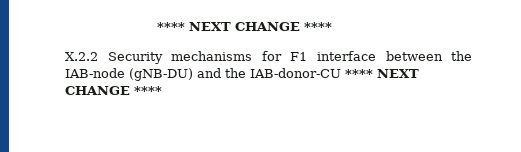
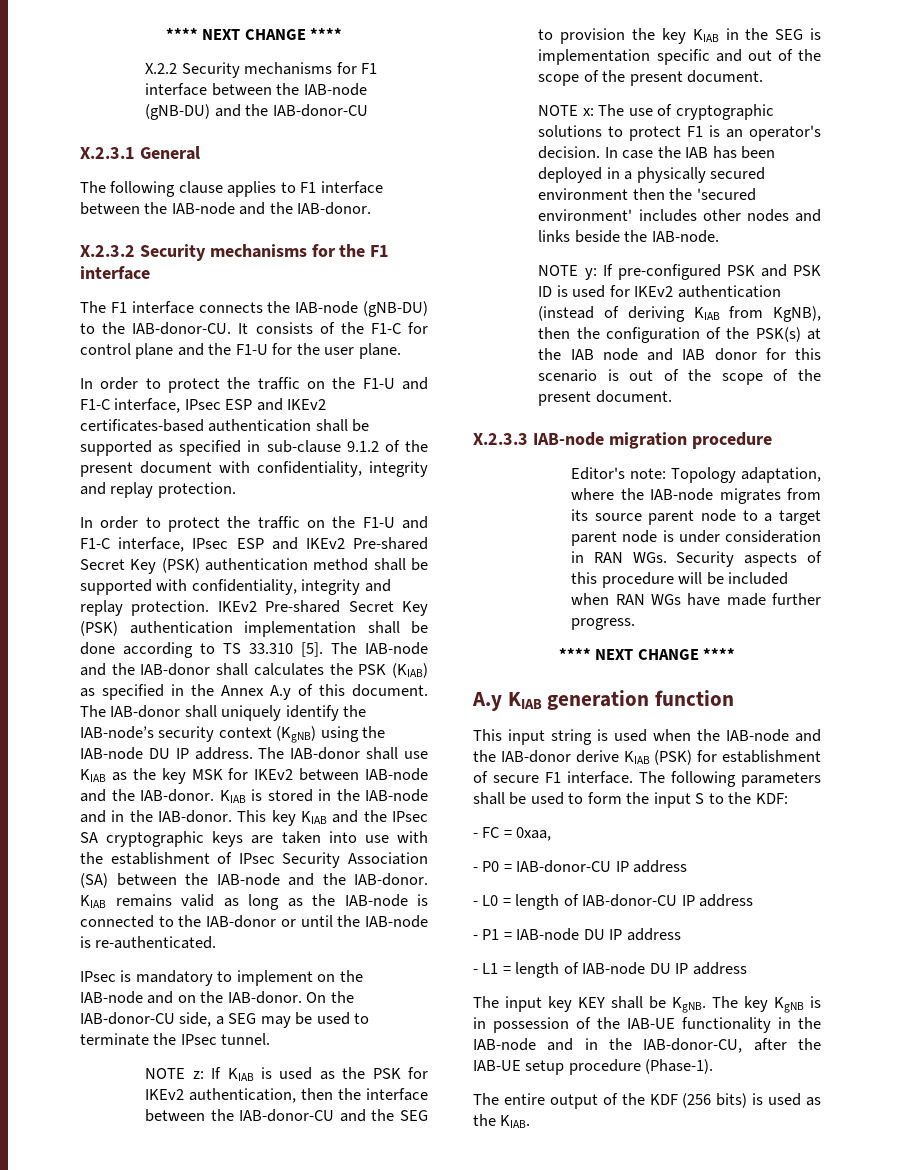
- X.2.2 Security mechanisms for F1 interface between the IAB-node (gNB-DU) and the IAB-donor-CU **** NEXT CHANGE ****
+ X.2.2 Security mechanisms for F1 interface between the IAB-node (gNB-DU) and the IAB-donor-CU
+ X.2.3.1 General
+ The following clause applies to F1 interface between the IAB-node and the IAB-donor.
+ X.2.3.2 Security mechanisms for the F1 interface
+ The F1 interface connects the IAB-node (gNB-DU) to the IAB-donor-CU. It consists of the F1-C for control plane and the F1-U for the user plane.
+ In order to protect the traffic on the F1-U and F1-C interface, IPsec ESP and IKEv2 certificates-based authentication shall be supported as specified in sub-clause 9.1.2 of the present document with confidentiality, integrity and replay protection.
+ In order to protect the traffic on the F1-U and F1-C interface, IPsec ESP and IKEv2 Pre-shared Secret Key (PSK) authentication method shall be supported with confidentiality, integrity and replay protection. IKEv2 Pre-shared Secret Key (PSK) authentication implementation shall be done according to TS 33.310 [5]. The IAB-node and the IAB-donor shall calculates the PSK (KIAB) as specified in the Annex A.y of this document. The IAB-donor shall uniquely identify the IAB-node’s security context (KgNB) using the IAB-node DU IP address. The IAB-donor shall use KIAB as the key MSK for IKEv2 between IAB-node and the IAB-donor. KIAB is stored in the IAB-node and in the IAB-donor. This key KIAB and the IPsec SA cryptographic keys are taken into use with the establishment of IPsec Security Association (SA) between the IAB-node and the IAB-donor. KIAB remains valid as long as the IAB-node is connected to the IAB-donor or until the IAB-node is re-authenticated.
+ IPsec is mandatory to implement on the IAB-node and on the IAB-donor. On the IAB-donor-CU side, a SEG may be used to terminate the IPsec tunnel.
+ NOTE z: If KIAB is used as the PSK for IKEv2 authentication, then the interface between the IAB-donor-CU and the SEG to provision the key KIAB in the SEG is implementation specific and out of the scope of the present document.
+ NOTE x: The use of cryptographic solutions to protect F1 is an operator's decision. In case the IAB has been deployed in a physically secured environment then the 'secured environment' includes other nodes and links beside the IAB-node.
+ NOTE y: If pre-configured PSK and PSK ID is used for IKEv2 authentication (instead of deriving KIAB from KgNB), then the configuration of the PSK(s) at the IAB node and IAB donor for this scenario is out of the scope of the present document.
+ X.2.3.3 IAB-node migration procedure
+ Editor's note: Topology adaptation, where the IAB-node migrates from its source parent node to a target parent node is under consideration in RAN WGs. Security aspects of this procedure will be included when RAN WGs have made further progress.
+ **** NEXT CHANGE ****
+ A.y KIAB generation function
+ This input string is used when the IAB-node and the IAB-donor derive KIAB (PSK) for establishment of secure F1 interface. The following parameters shall be used to form the input S to the KDF:
+ - FC = 0xaa,
+ - P0 = IAB-donor-CU IP address
+ - L0 = length of IAB-donor-CU IP address
+ - P1 = IAB-node DU IP address
+ - L1 = length of IAB-node DU IP address
+ The input key KEY shall be KgNB. The key KgNB is in possession of the IAB-UE functionality in the IAB-node and in the IAB-donor-CU, after the IAB-UE setup procedure (Phase-1).
+ The entire output of the KDF (256 bits) is used as the KIAB.

